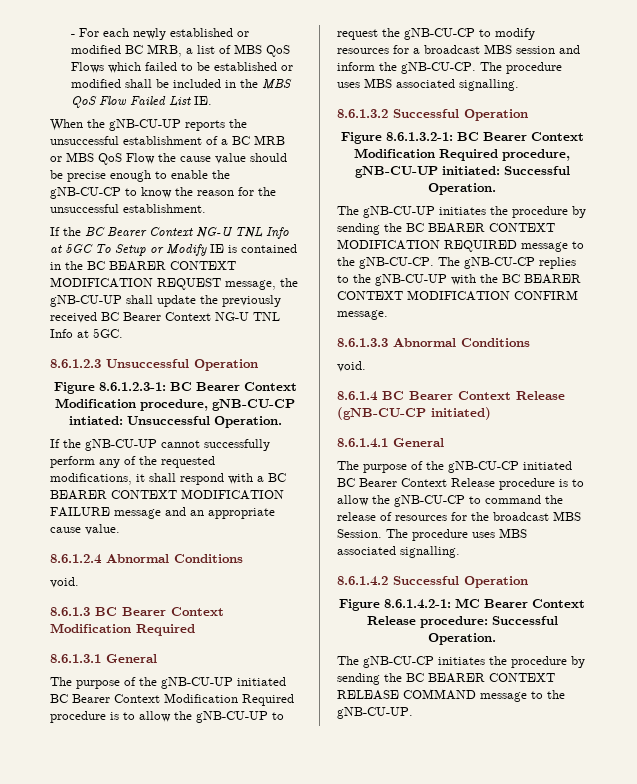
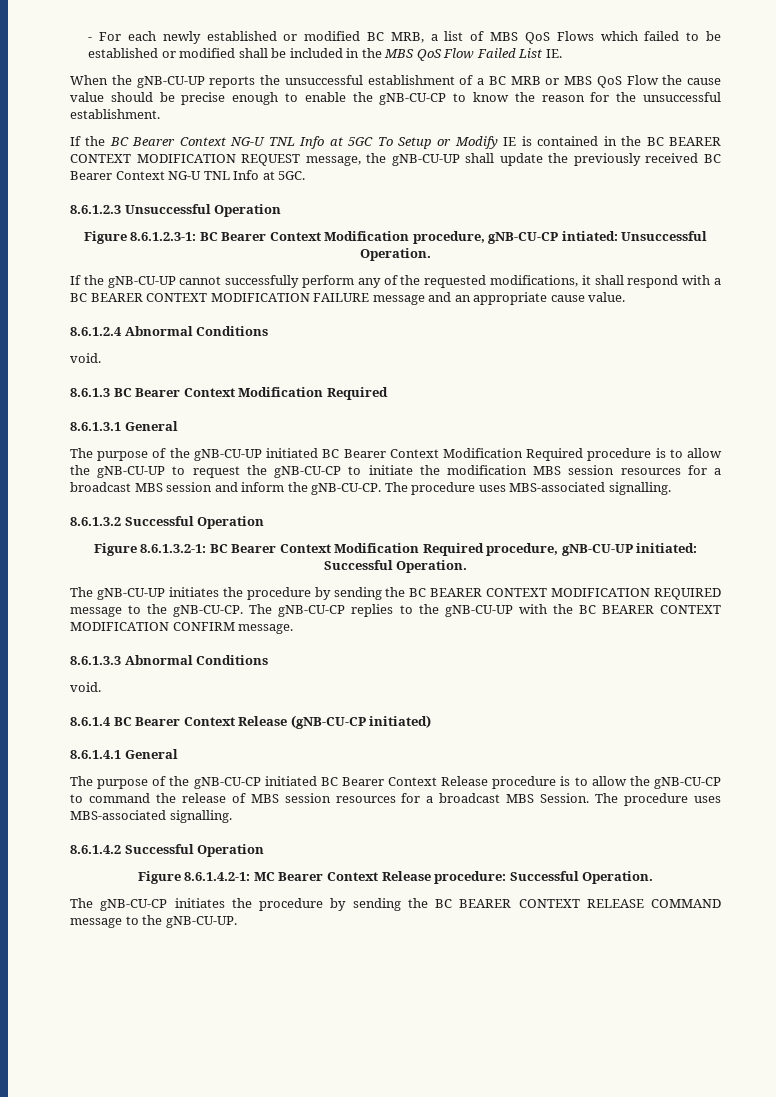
- The purpose of the gNB-CU-UP initiated BC Bearer Context Modification Required procedure is to allow the gNB-CU-UP to request the gNB-CU-CP to modify resources for a broadcast MBS session and inform the gNB-CU-CP. The procedure uses MBS associated signalling.
+ The purpose of the gNB-CU-UP initiated BC Bearer Context Modification Required procedure is to allow the gNB-CU-UP to request the gNB-CU-CP to initiate the modification MBS session resources for a broadcast MBS session and inform the gNB-CU-CP. The procedure uses MBS-associated signalling.
- The purpose of the gNB-CU-CP initiated BC Bearer Context Release procedure is to allow the gNB-CU-CP to command the release of resources for the broadcast MBS Session. The procedure uses MBS associated signalling.
+ The purpose of the gNB-CU-CP initiated BC Bearer Context Release procedure is to allow the gNB-CU-CP to command the release of MBS session resources for a broadcast MBS Session. The procedure uses MBS-associated signalling.

